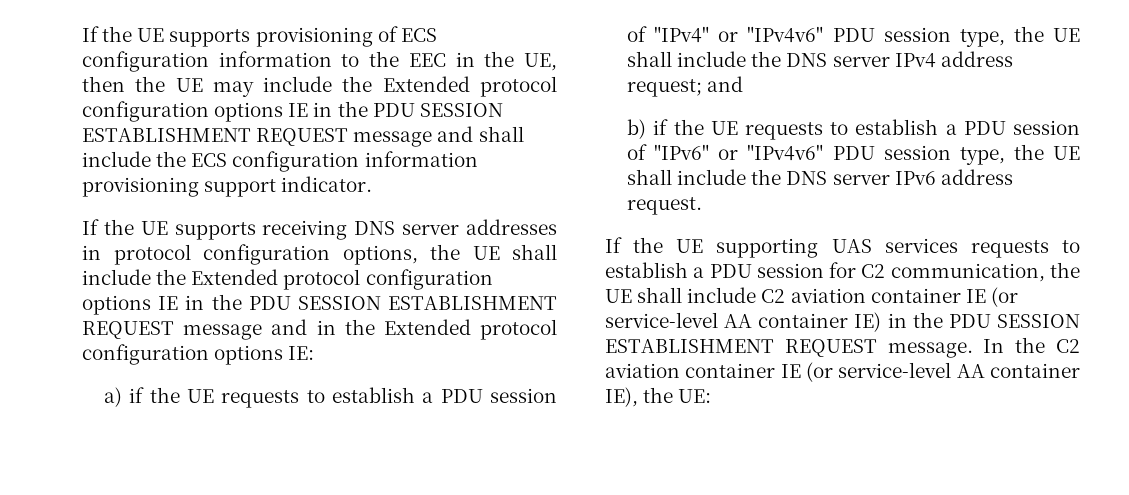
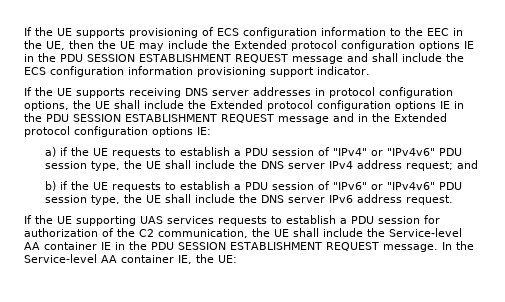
- If the UE supporting UAS services requests to establish a PDU session for C2 communication, the UE shall include C2 aviation container IE (or service-level AA container IE) in the PDU SESSION ESTABLISHMENT REQUEST message.
+ If the UE supporting UAS services requests to establish a PDU session for authorization of the C2 communication, the UE shall include the Service-level AA container IE in the PDU SESSION ESTABLISHMENT REQUEST message.
- In the C2 aviation container IE (or service-level AA container IE), the UE:
+ In the Service-level AA container IE, the UE:

